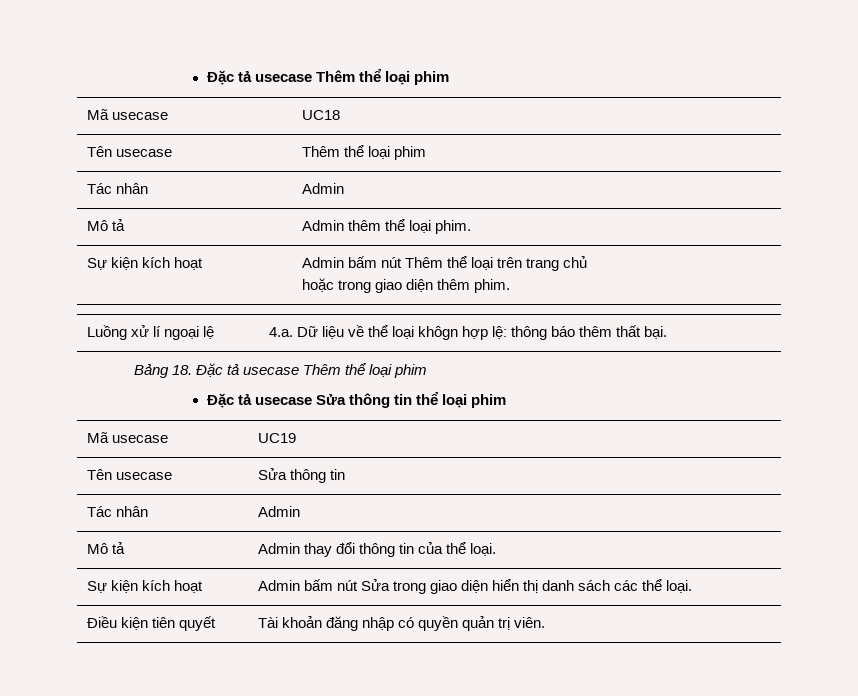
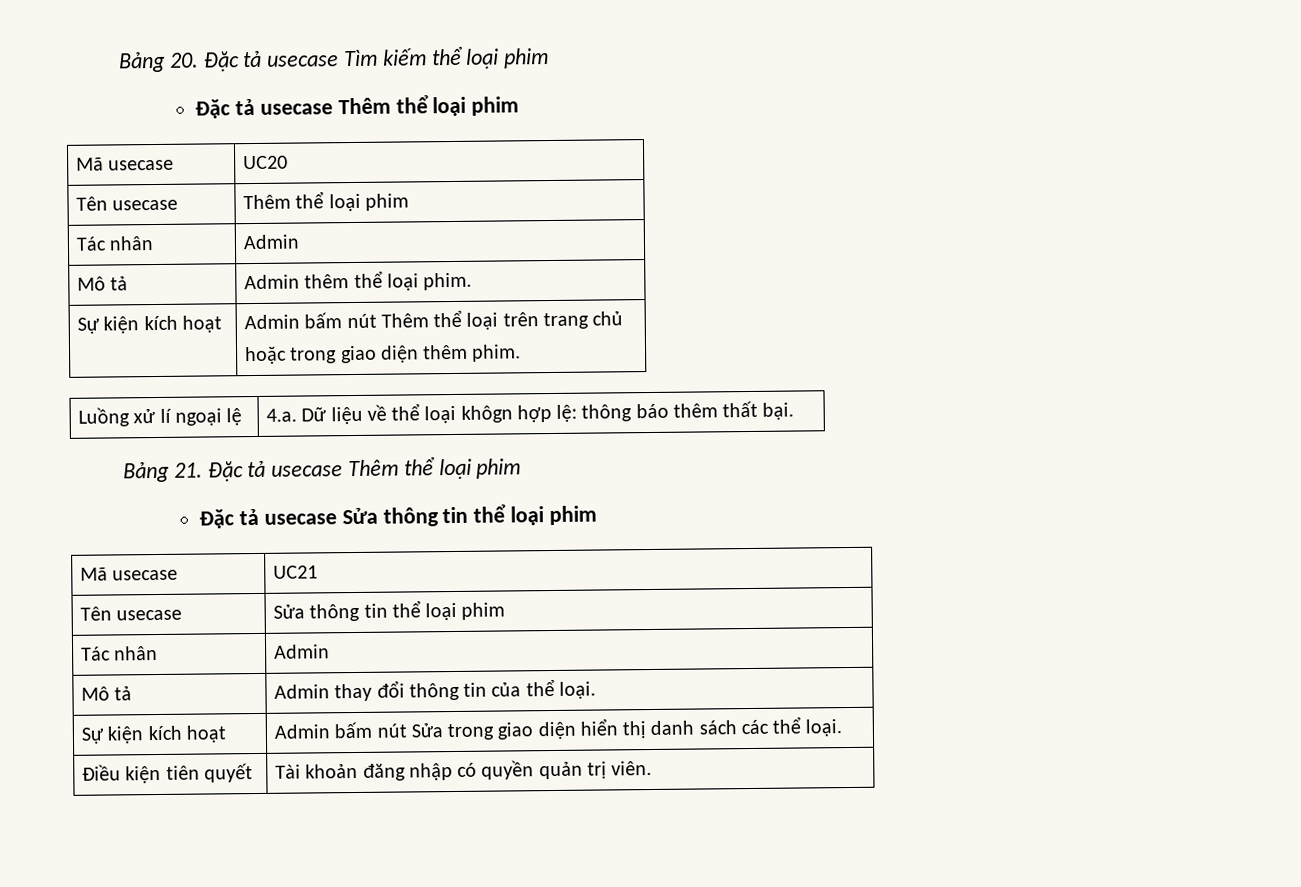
+ Bảng 20. Đặc tả usecase Tìm kiếm thể loại phim
- Mã usecase | UC18
+ Mã usecase | UC20
- Bảng 18. Đặc tả usecase Thêm thể loại phim
+ Bảng 21. Đặc tả usecase Thêm thể loại phim
- Mã usecase | UC19
+ Mã usecase | UC21
- Tên usecase | Sửa thông tin
+ Tên usecase | Sửa thông tin thể loại phim

